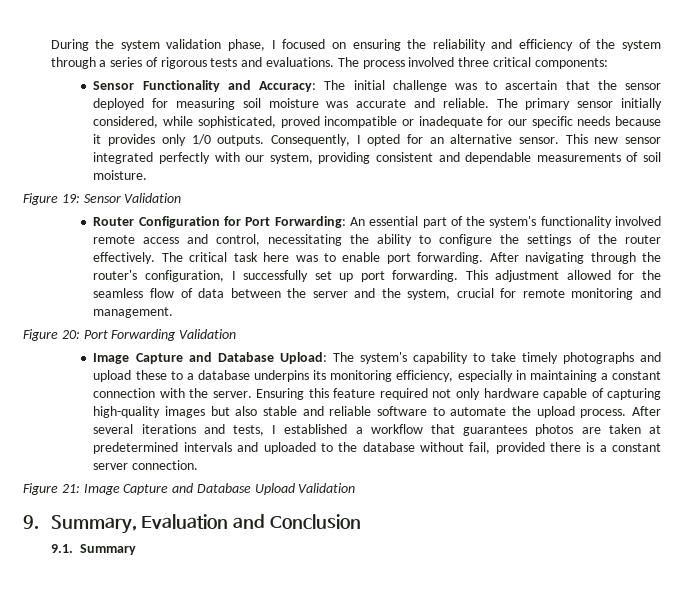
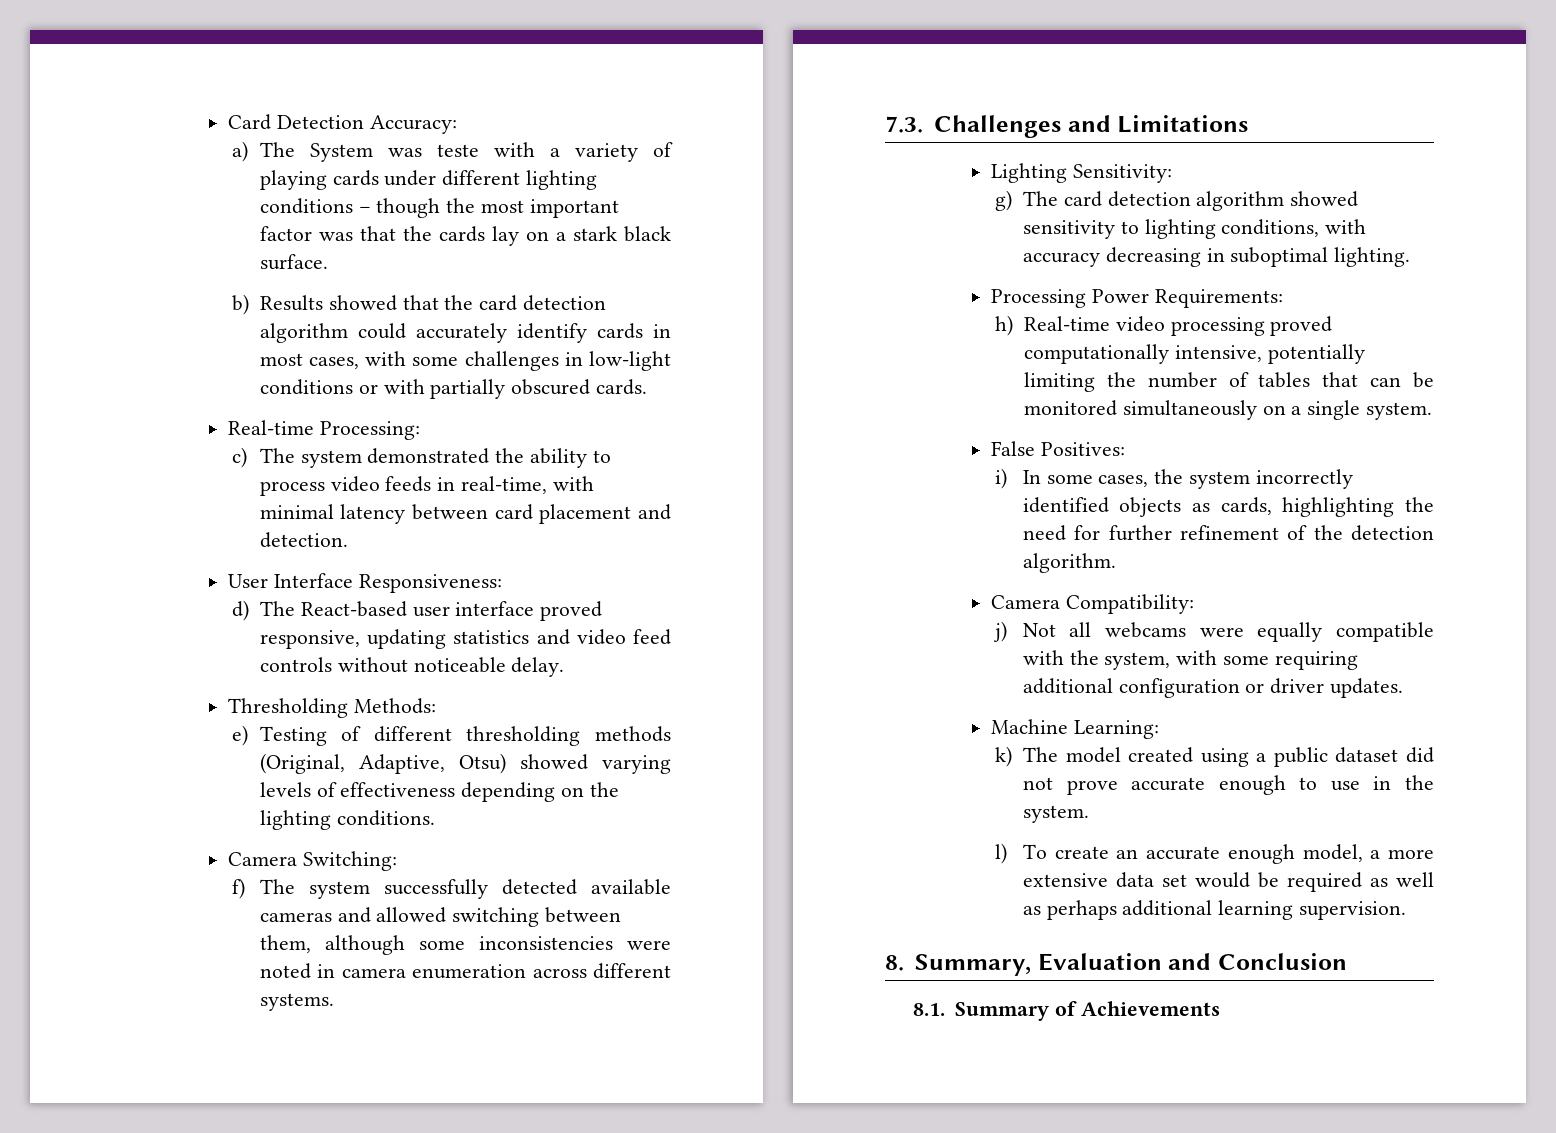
- During the system validation phase, I focused on ensuring the reliability and efficiency of the system through a series of rigorous tests and evaluations. The process involved three critical components:
- Sensor Functionality and Accuracy: The initial challenge was to ascertain that the sensor deployed for measuring soil moisture was accurate and reliable. The primary sensor initially considered, while sophisticated, proved incompatible or inadequate for our specific needs because it provides only 1/0 outputs. Consequently, I opted for an alternative sensor. This new sensor integrated perfectly with our system, providing consistent and dependable measurements of soil moisture.
- Figure 19: Sensor Validation
- Router Configuration for Port Forwarding: An essential part of the system's functionality involved remote access and control, necessitating the ability to configure the settings of the router effectively. The critical task here was to enable port forwarding. After navigating through the router's configuration, I successfully set up port forwarding. This adjustment allowed for the seamless flow of data between the server and the system, crucial for remote monitoring and management.
- Figure 20: Port Forwarding Validation
- Image Capture and Database Upload: The system's capability to take timely photographs and upload these to a database underpins its monitoring efficiency, especially in maintaining a constant connection with the server. Ensuring this feature required not only hardware capable of capturing high-quality images but also stable and reliable software to automate the upload process. After several iterations and tests, I established a workflow that guarantees photos are taken at predetermined intervals and uploaded to the database without fail, provided there is a constant server connection.
- Figure 21: Image Capture and Database Upload Validation
- 9. Summary, Evaluation and Conclusion
+ Card Detection Accuracy:
+ a) The System was teste with a variety of playing cards under different lighting conditions – though the most important factor was that the cards lay on a stark black surface.
+ b) Results showed that the card detection algorithm could accurately identify cards in most cases, with some challenges in low-light conditions or with partially obscured cards.
+ Real-time Processing:
+ c) The system demonstrated the ability to process video feeds in real-time, with minimal latency between card placement and detection.
+ User Interface Responsiveness:
+ d) The React-based user interface proved responsive, updating statistics and video feed controls without noticeable delay.
+ Thresholding Methods:
+ e) Testing of different thresholding methods (Original, Adaptive, Otsu) showed varying levels of effectiveness depending on the lighting conditions.
+ Camera Switching:
+ f) The system successfully detected available cameras and allowed switching between them, although some inconsistencies were noted in camera enumeration across different systems.
+ 7.3. Challenges and Limitations
+ Lighting Sensitivity:
+ g) The card detection algorithm showed sensitivity to lighting conditions, with accuracy decreasing in suboptimal lighting.
+ Processing Power Requirements:
+ h) Real-time video processing proved computationally intensive, potentially limiting the number of tables that can be monitored simultaneously on a single system.
+ False Positives:
+ i) In some cases, the system incorrectly identified objects as cards, highlighting the need for further refinement of the detection algorithm.
+ Camera Compatibility:
+ j) Not all webcams were equally compatible with the system, with some requiring additional configuration or driver updates.
+ Machine Learning:
+ k) The model created using a public dataset did not prove accurate enough to use in the system.
+ l) To create an accurate enough model, a more extensive data set would be required as well as perhaps additional learning supervision.
+ 8. Summary, Evaluation and Conclusion
- 9.1. Summary
+ 8.1. Summary of Achievements

